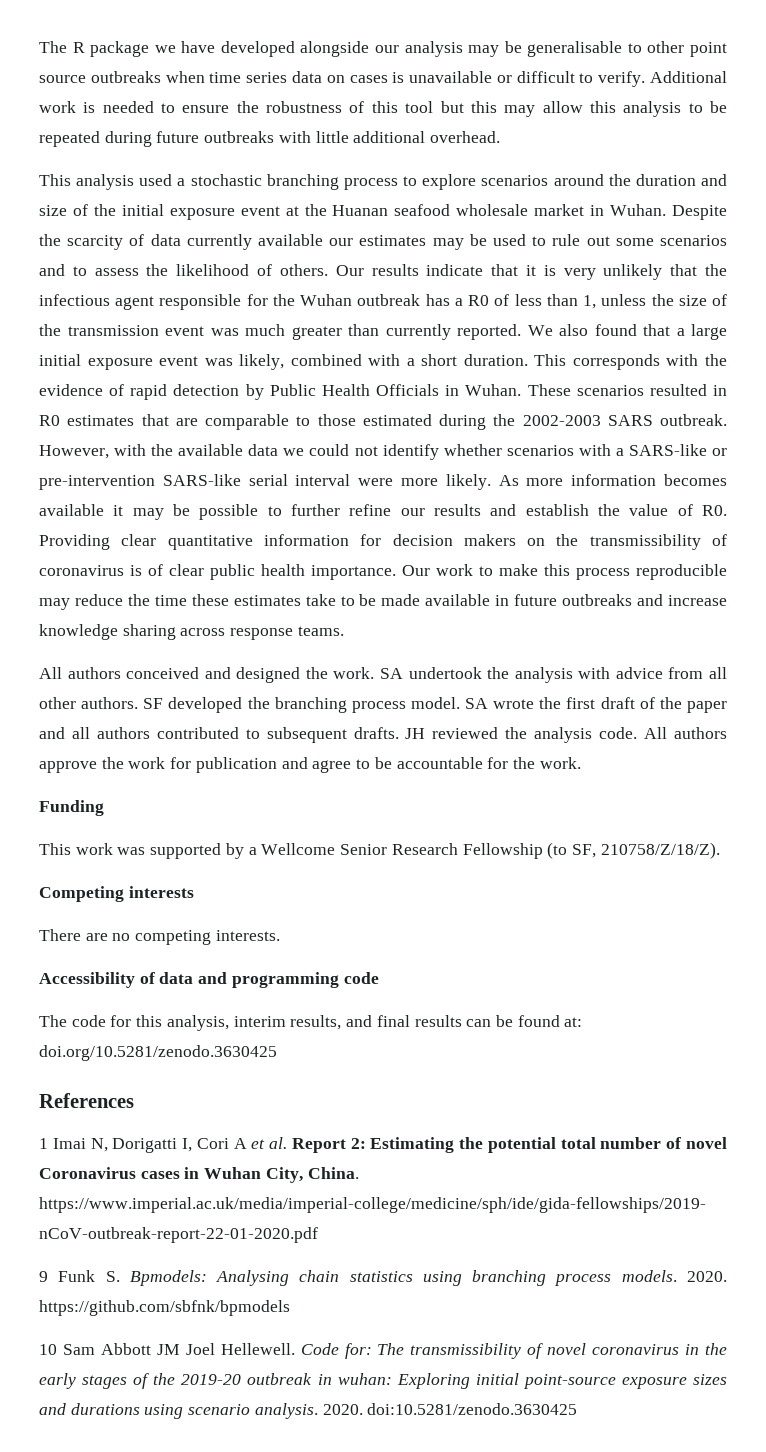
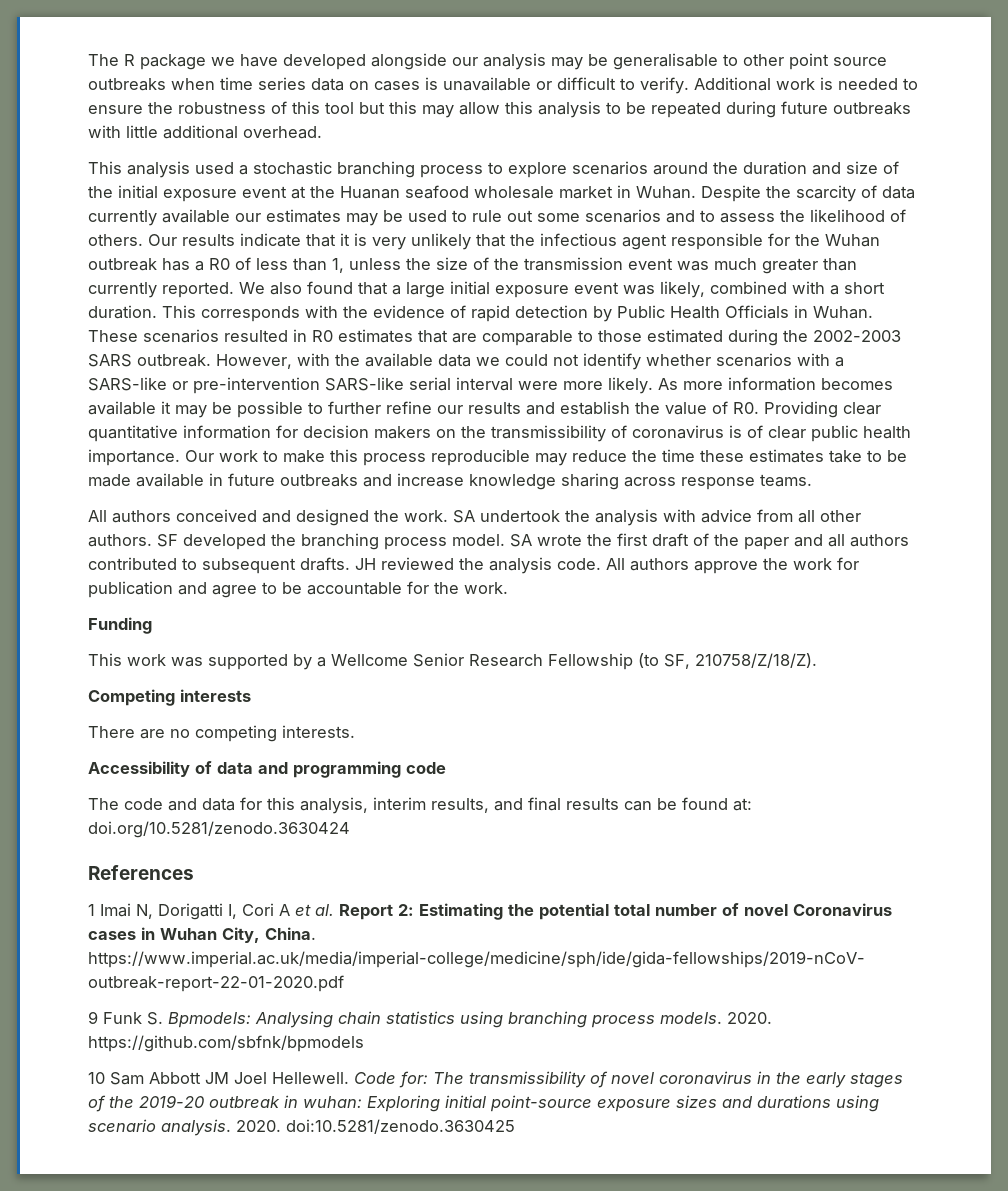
- The code for this analysis, interim results, and final results can be found at: doi.org/10.5281/zenodo.3630425
+ The code and data for this analysis, interim results, and final results can be found at: doi.org/10.5281/zenodo.3630424

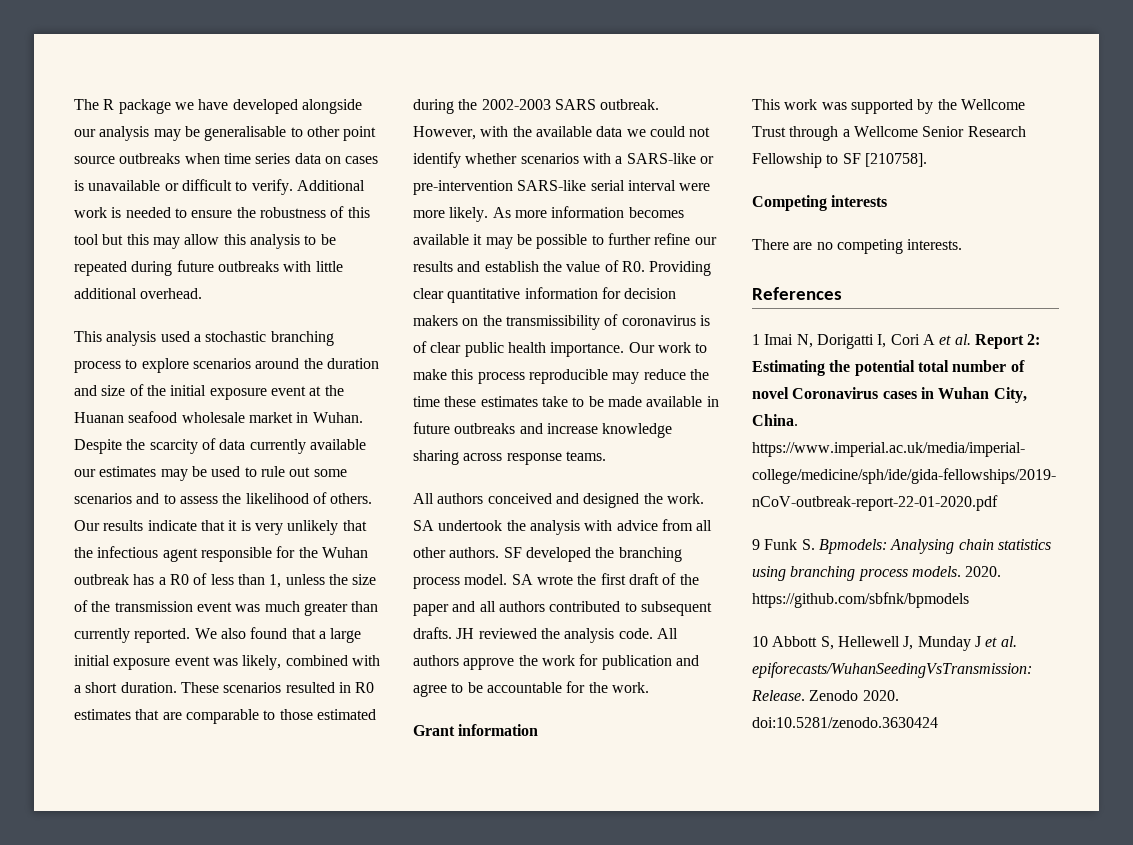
- This corresponds with the evidence of rapid detection by Public Health Officials in Wuhan.
- Funding
+ Grant information
- This work was supported by a Wellcome Senior Research Fellowship (to SF, 210758/Z/18/Z).
+ This work was supported by the Wellcome Trust through a Wellcome Senior Research Fellowship to SF [210758].
- Accessibility of data and programming code
- The code and data for this analysis, interim results, and final results can be found at: doi.org/10.5281/zenodo.3630424
- 10 Sam Abbott JM Joel Hellewell. Code for: The transmissibility of novel coronavirus in the early stages of the 2019-20 outbreak in wuhan: Exploring initial point-source exposure sizes and durations using scenario analysis. 2020. doi:10.5281/zenodo.3630425
+ 10 Abbott S, Hellewell J, Munday J et al. epiforecasts/WuhanSeedingVsTransmission: Release. Zenodo 2020. doi:10.5281/zenodo.3630424

